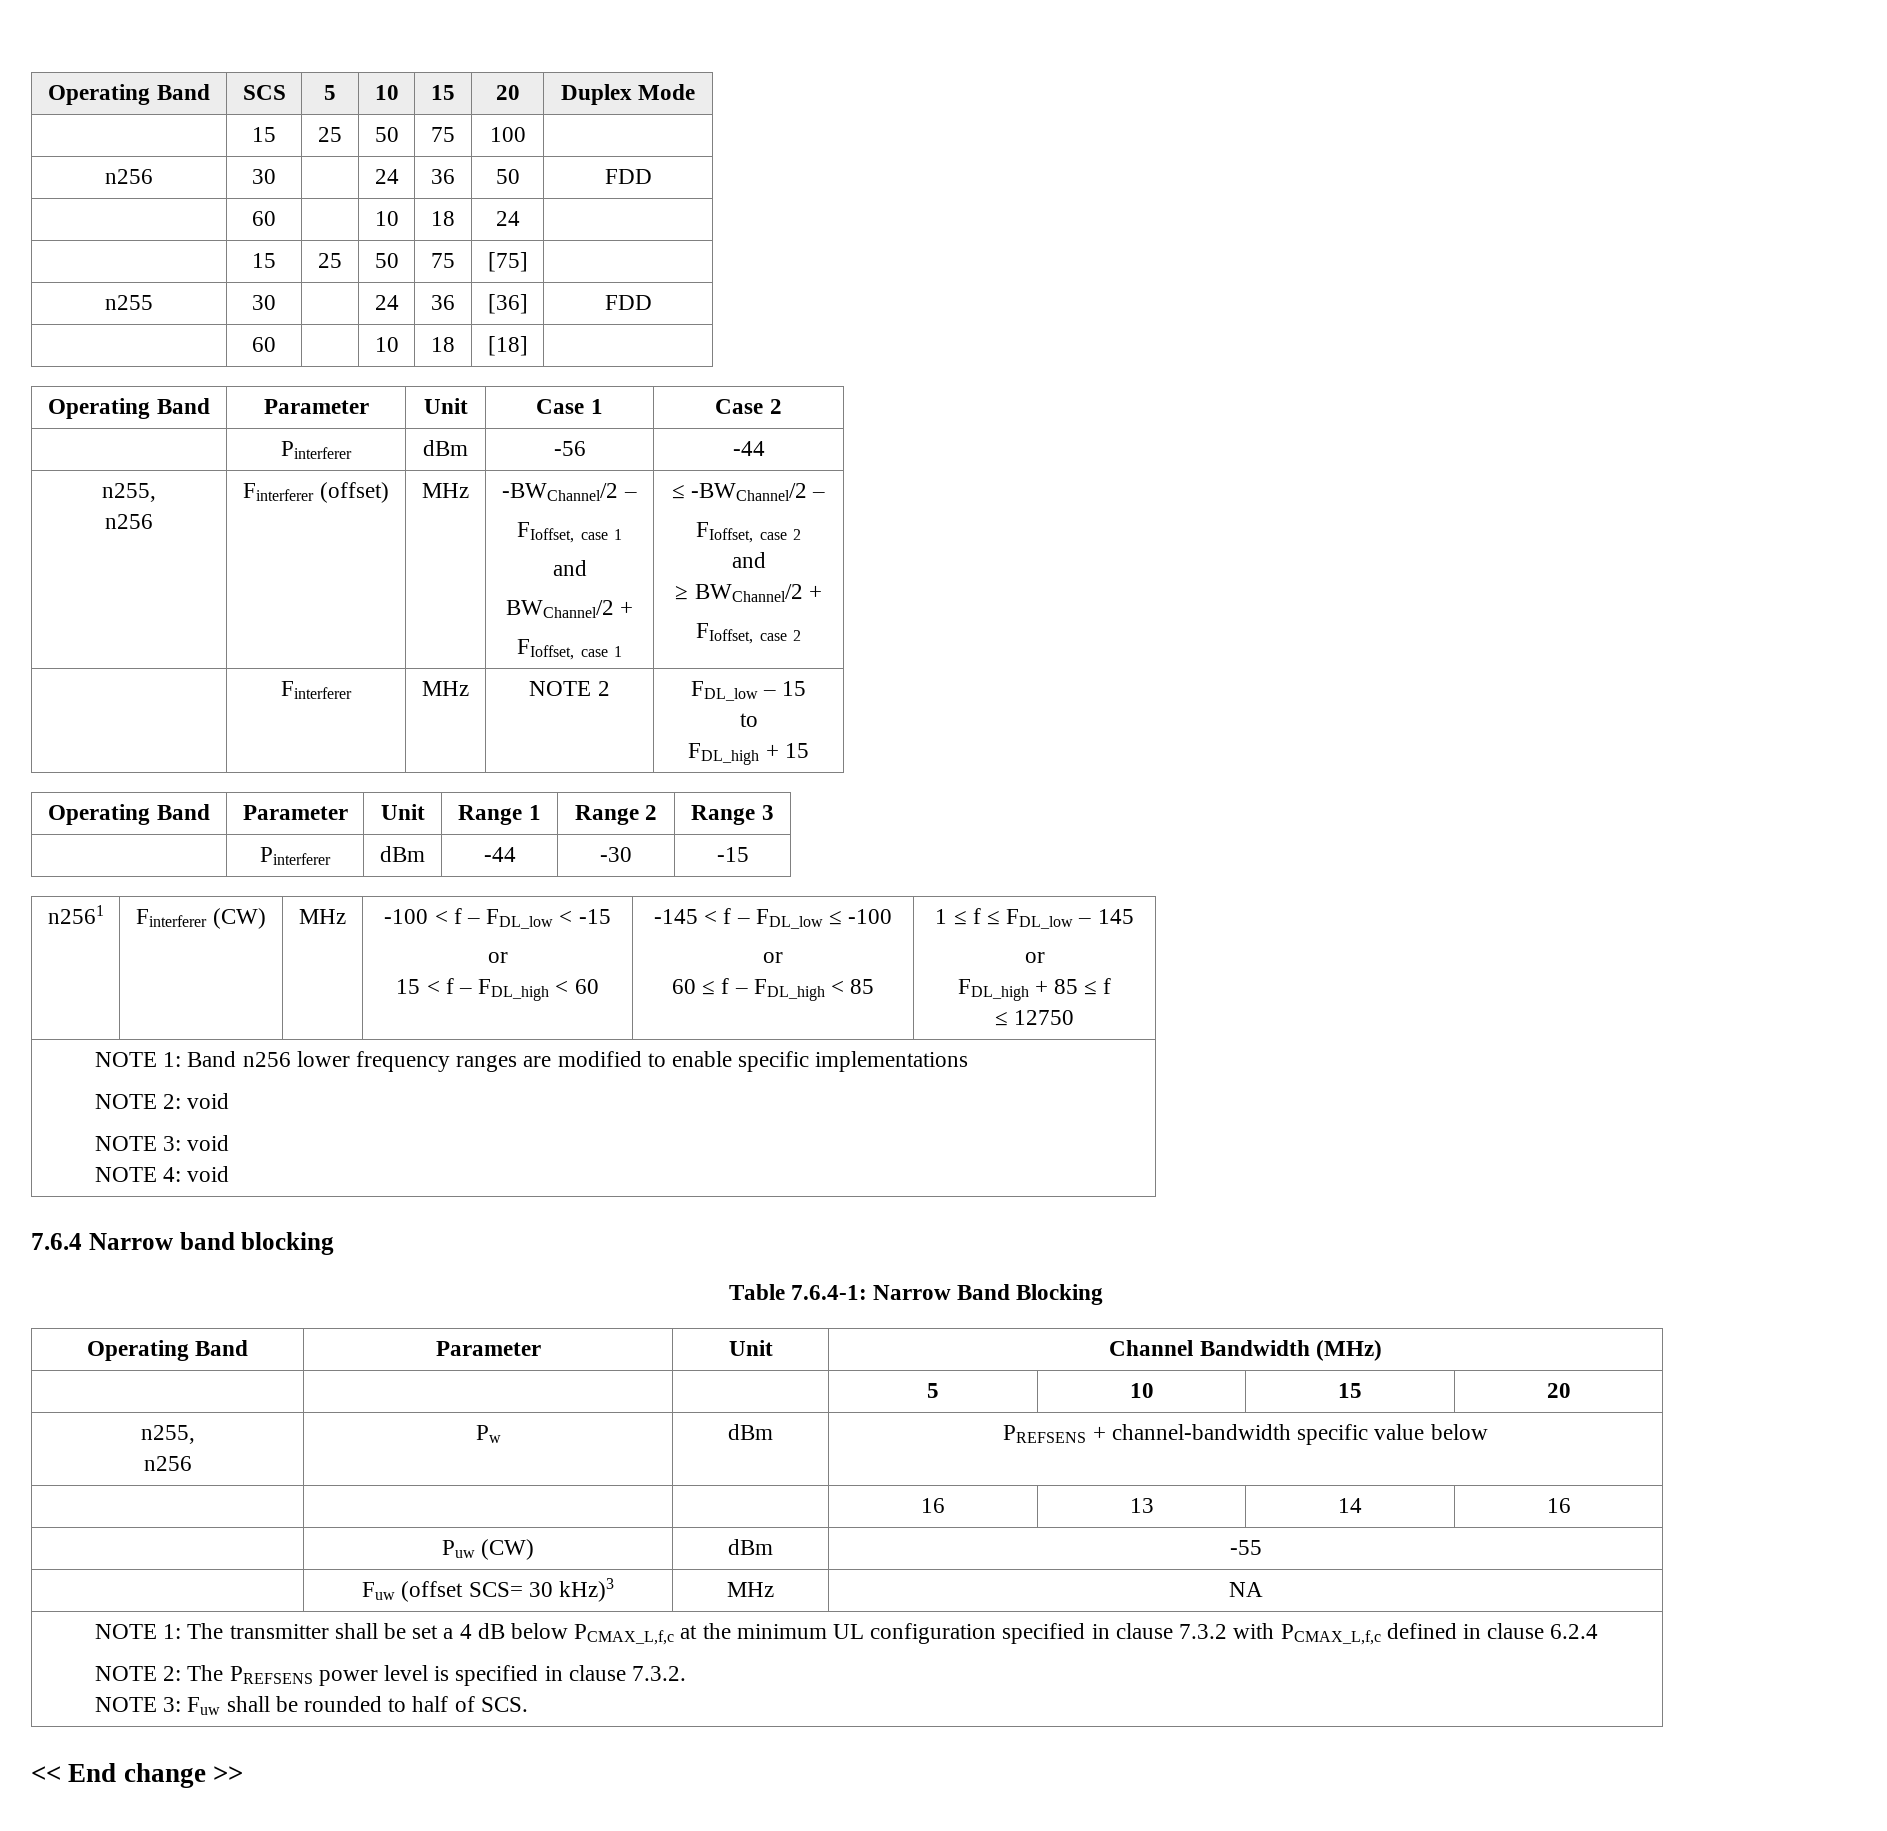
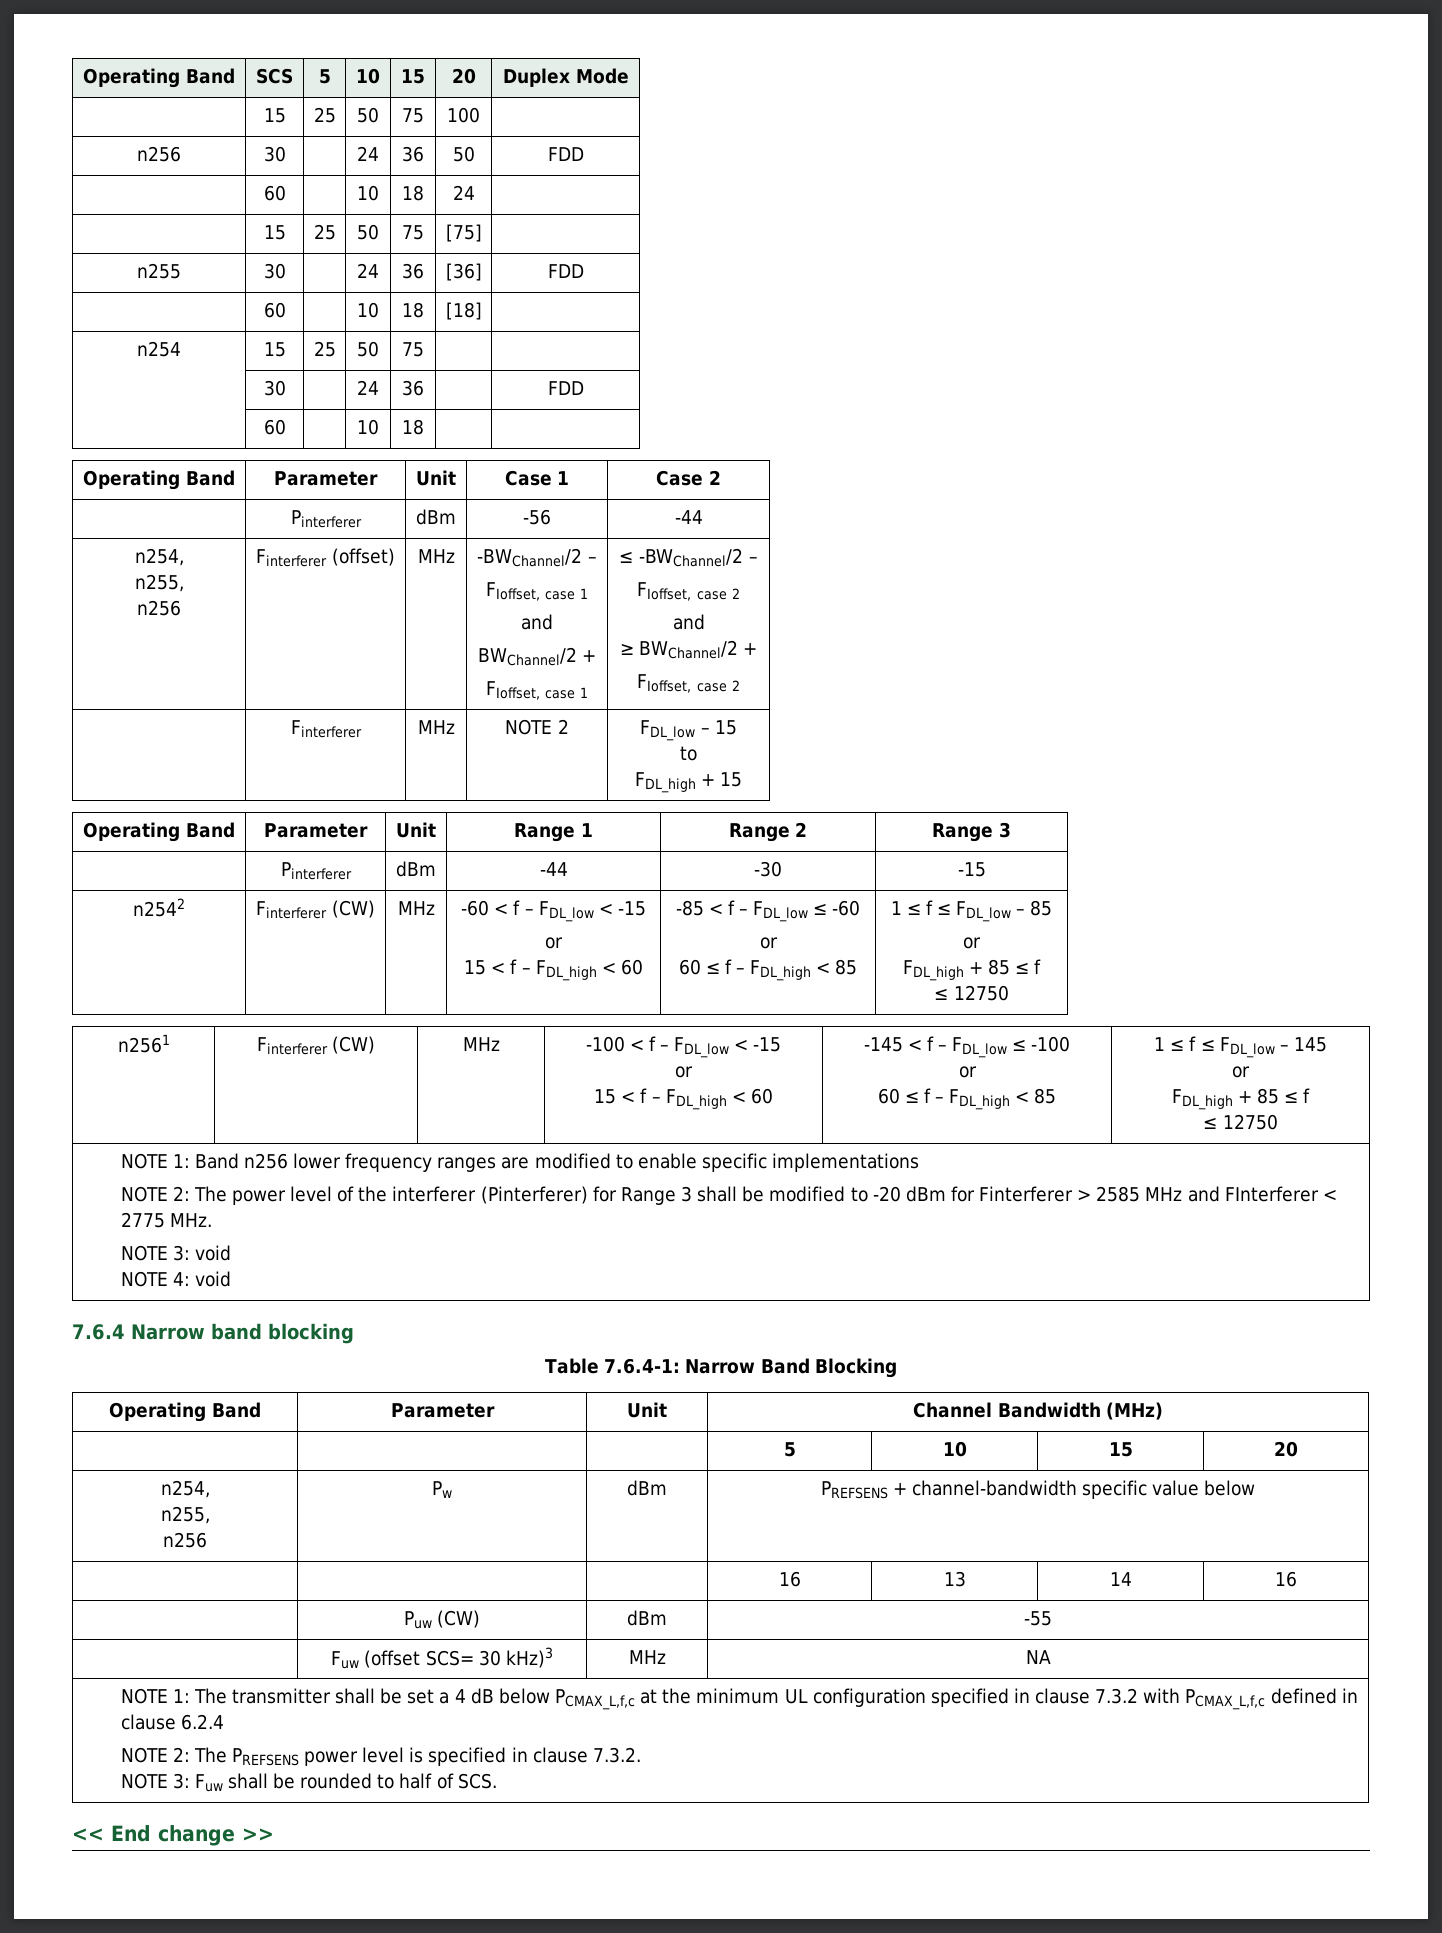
+ n254 | 15 | 25 | 50 | 75 | |
+ | 30 | | 24 | 36 | | FDD
+ | 60 | | 10 | 18 | |
  | Pinterferer | dBm | -56 | -44
+ n254,
+ n2542 | Finterferer (CW) | MHz | -60 < f – FDL_low < -15
+ or
+ 15 < f – FDL_high < 60 | -85 < f – FDL_low ≤ -60
+ or
+ 60 ≤ f – FDL_high < 85 | 1 ≤ f ≤ FDL_low – 85
+ or
+ FDL_high + 85 ≤ f
+ ≤ 12750
- NOTE 2: void
+ NOTE 2: The power level of the interferer (Pinterferer) for Range 3 shall be modified to -20 dBm for Finterferer > 2585 MHz and FInterferer < 2775 MHz.
  | | | 5 | 10 | 15 | 20
+ n254,

